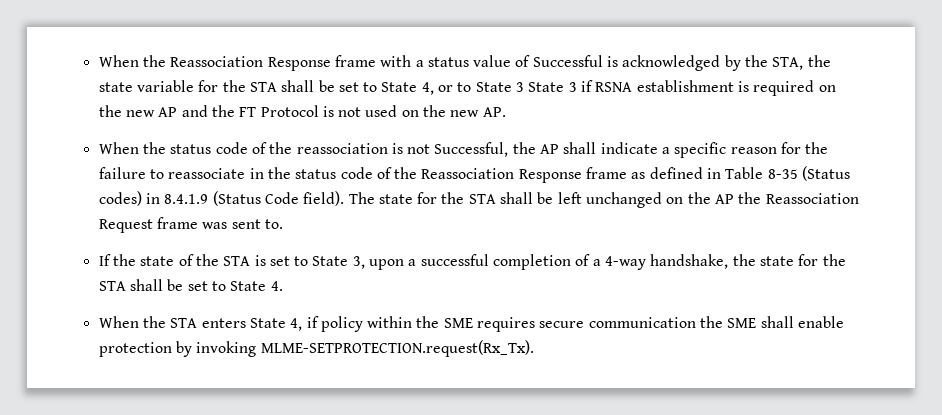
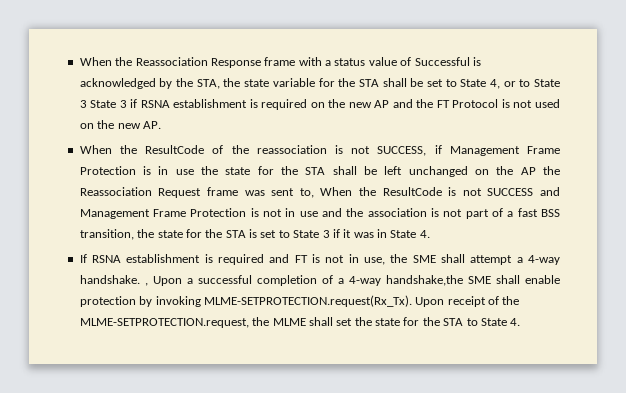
- When the status code of the reassociation is not Successful, the AP shall indicate a specific reason for the failure to reassociate in the status code of the Reassociation Response frame as defined in Table 8-35 (Status codes) in 8.4.1.9 (Status Code field). The state for the STA shall be left unchanged on the AP the Reassociation Request frame was sent to.
- If the state of the STA is set to State 3, upon a successful completion of a 4-way handshake, the state for the STA shall be set to State 4.
- When the STA enters State 4, if policy within the SME requires secure communication the SME shall enable protection by invoking MLME-SETPROTECTION.request(Rx_Tx).
+ When the ResultCode of the reassociation is not SUCCESS, if Management Frame Protection is in use the state for the STA shall be left unchanged on the AP the Reassociation Request frame was sent to, When the ResultCode is not SUCCESS and Management Frame Protection is not in use and the association is not part of a fast BSS transition, the state for the STA is set to State 3 if it was in State 4.
+ If RSNA establishment is required and FT is not in use, the SME shall attempt a 4-way handshake. , Upon a successful completion of a 4-way handshake,the SME shall enable protection by invoking MLME-SETPROTECTION.request(Rx_Tx). Upon receipt of the MLME-SETPROTECTION.request, the MLME shall set the state for the STA to State 4.

